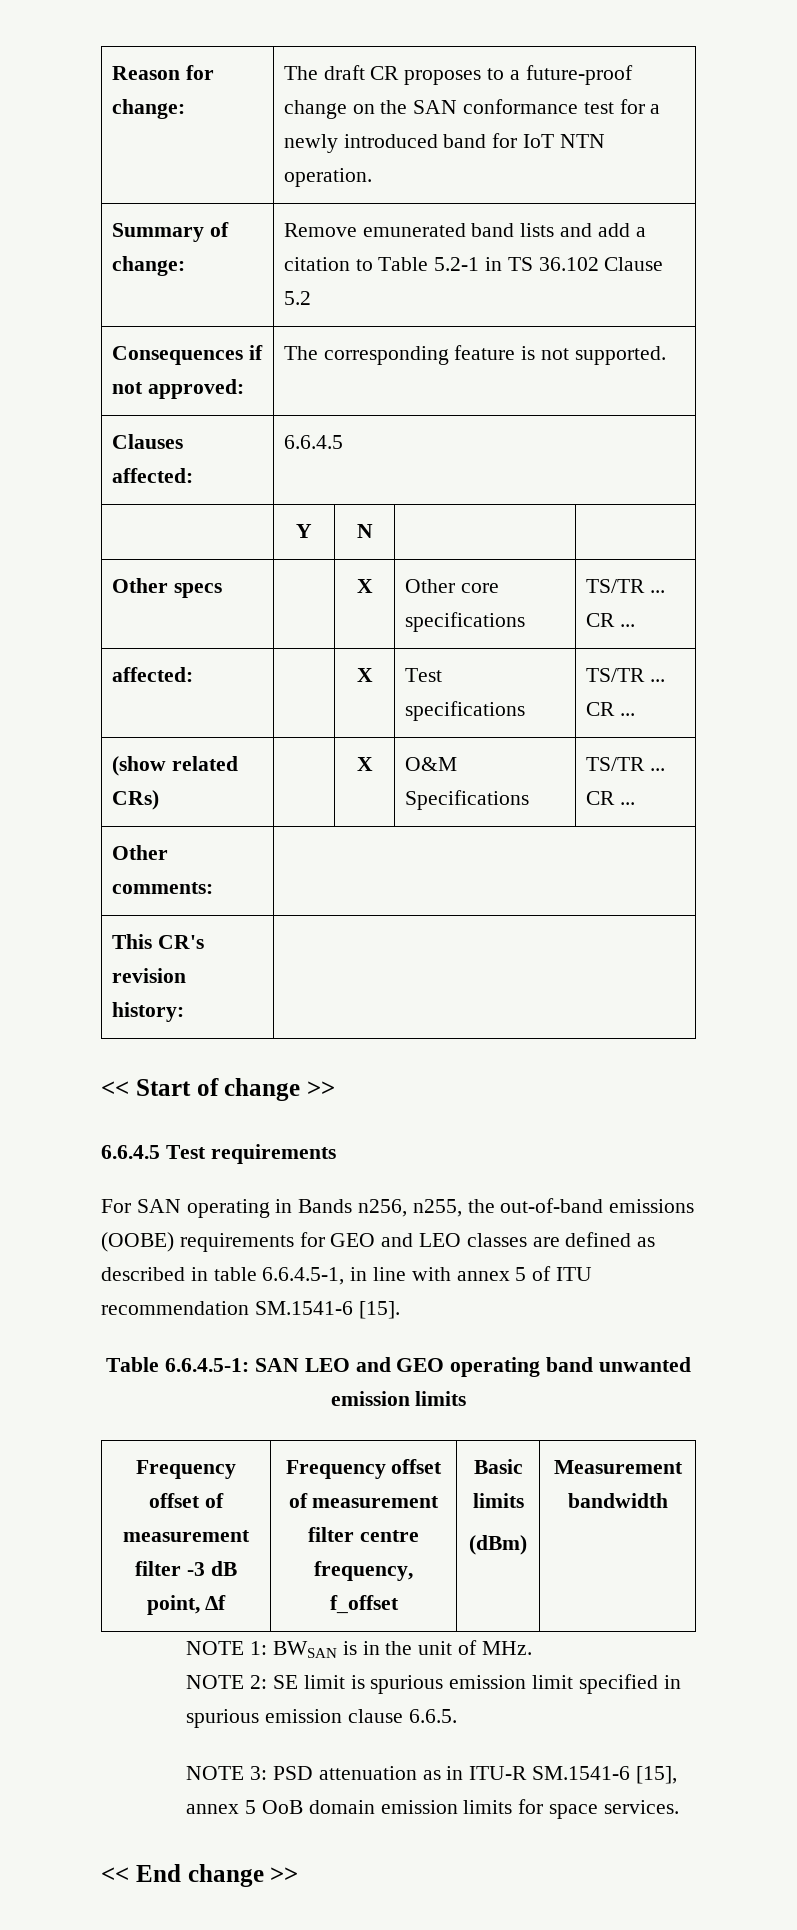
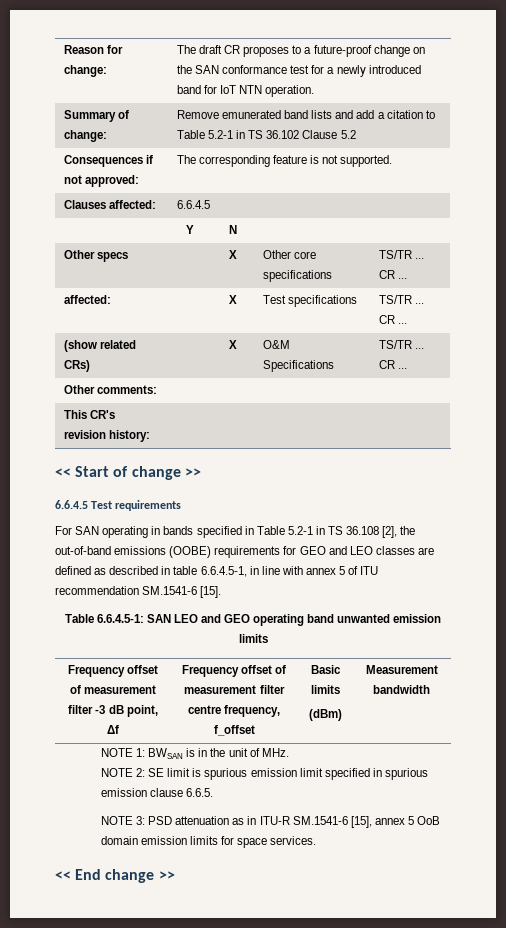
- For SAN operating in Bands n256, n255, the out-of-band emissions (OOBE) requirements for GEO and LEO classes are defined as described in table 6.6.4.5-1, in line with annex 5 of ITU recommendation SM.1541-6 [15].
+ For SAN operating in bands specified in Table 5.2-1 in TS 36.108 [2], the out-of-band emissions (OOBE) requirements for GEO and LEO classes are defined as described in table 6.6.4.5-1, in line with annex 5 of ITU recommendation SM.1541-6 [15].

